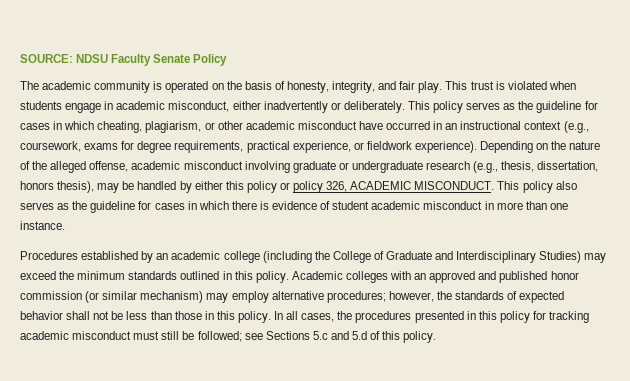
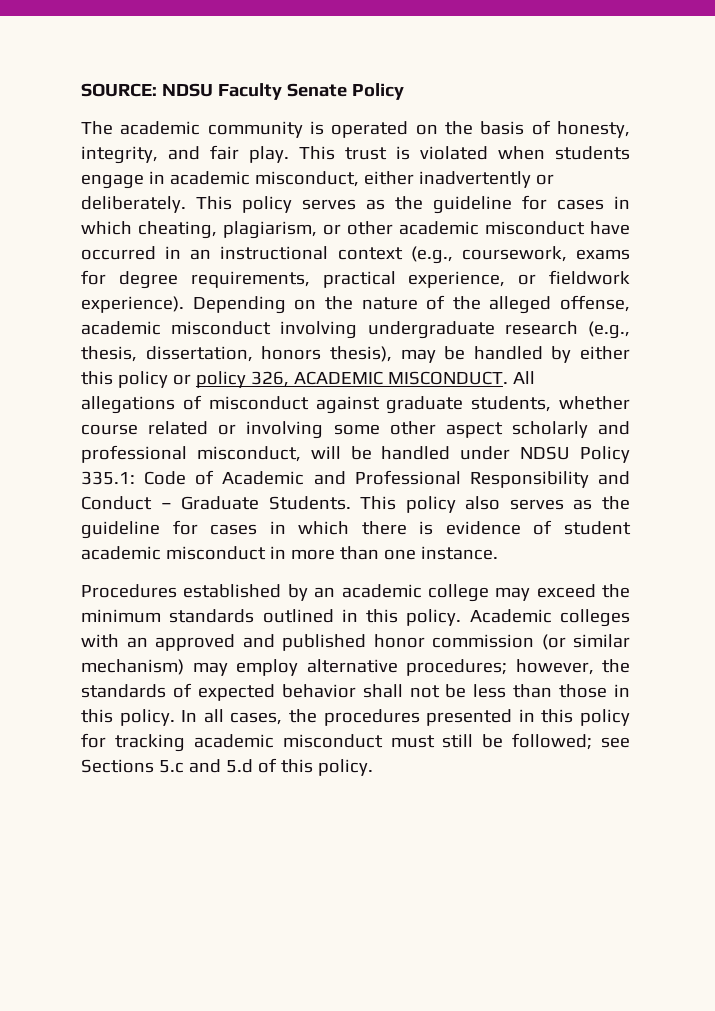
- Depending on the nature of the alleged offense, academic misconduct involving graduate or undergraduate research (e.g., thesis, dissertation, honors thesis), may be handled by either this policy or policy 326, ACADEMIC MISCONDUCT.
+ Depending on the nature of the alleged offense, academic misconduct involving undergraduate research (e.g., thesis, dissertation, honors thesis), may be handled by either this policy or policy 326, ACADEMIC MISCONDUCT.
+ All allegations of misconduct against graduate students, whether course related or involving some other aspect scholarly and professional misconduct, will be handled under NDSU Policy 335.1: Code of Academic and Professional Responsibility and Conduct – Graduate Students.
- Procedures established by an academic college (including the College of Graduate and Interdisciplinary Studies) may exceed the minimum standards outlined in this policy.
+ Procedures established by an academic college may exceed the minimum standards outlined in this policy.

